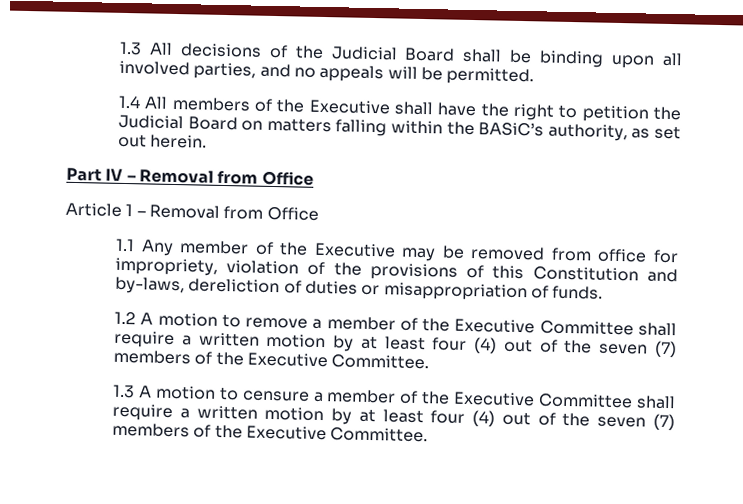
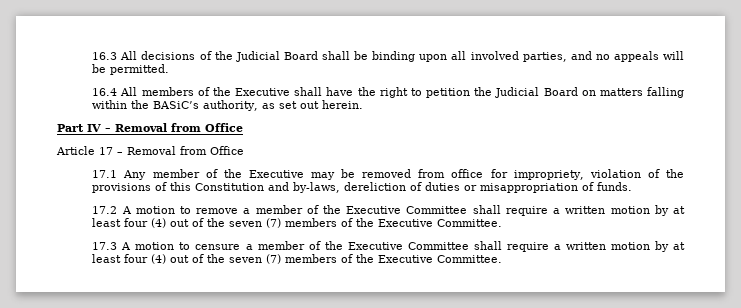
- 1.3 All decisions of the Judicial Board shall be binding upon all involved parties, and no appeals will be permitted.
+ 16.3 All decisions of the Judicial Board shall be binding upon all involved parties, and no appeals will be permitted.
- 1.4 All members of the Executive shall have the right to petition the Judicial Board on matters falling within the BASiC’s authority, as set out herein.
+ 16.4 All members of the Executive shall have the right to petition the Judicial Board on matters falling within the BASiC’s authority, as set out herein.
- Article 1 – Removal from Office
- 1.1 Any member of the Executive may be removed from office for impropriety, violation of the provisions of this Constitution and by-laws, dereliction of duties or misappropriation of funds.
+ Article 17 – Removal from Office
+ 17.1 Any member of the Executive may be removed from office for impropriety, violation of the provisions of this Constitution and by-laws, dereliction of duties or misappropriation of funds.
- 1.2 A motion to remove a member of the Executive Committee shall require a written motion by at least four (4) out of the seven (7) members of the Executive Committee.
+ 17.2 A motion to remove a member of the Executive Committee shall require a written motion by at least four (4) out of the seven (7) members of the Executive Committee.
- 1.3 A motion to censure a member of the Executive Committee shall require a written motion by at least four (4) out of the seven (7) members of the Executive Committee.
+ 17.3 A motion to censure a member of the Executive Committee shall require a written motion by at least four (4) out of the seven (7) members of the Executive Committee.

